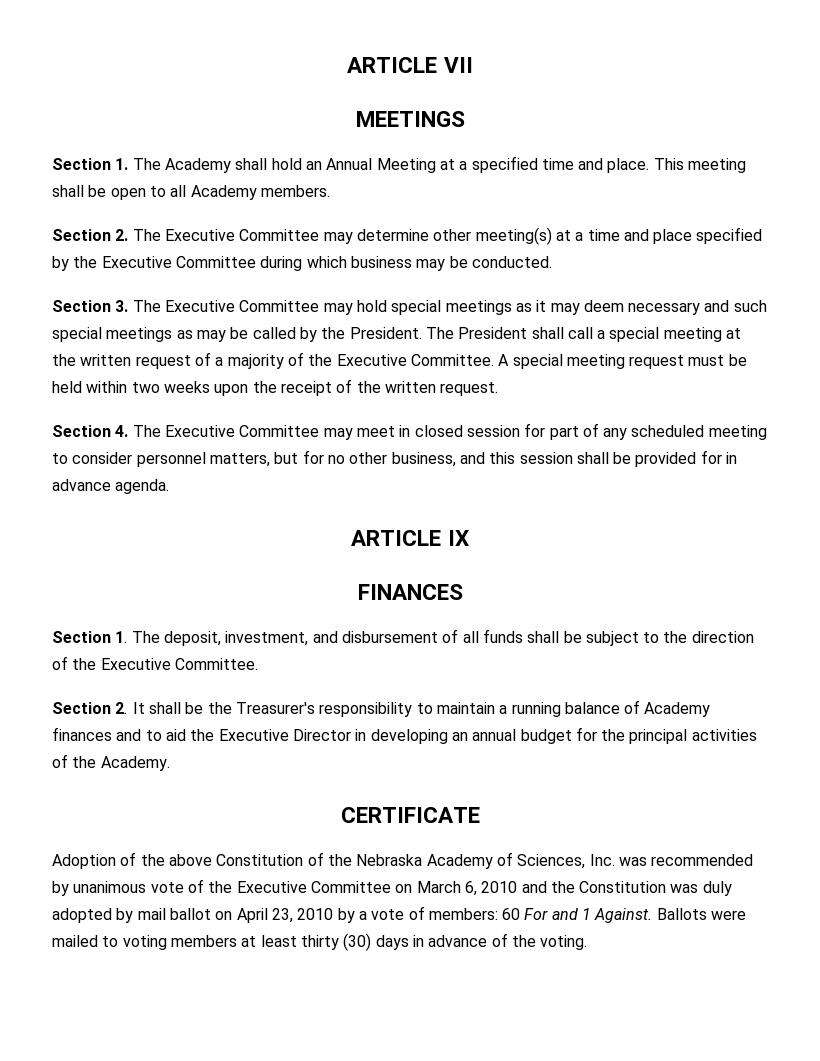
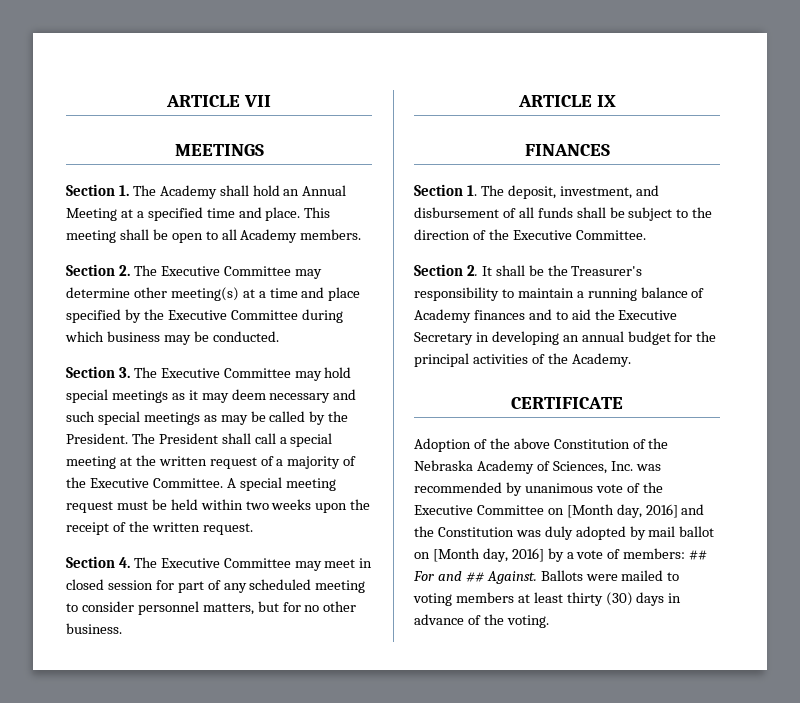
- Section 4. The Executive Committee may meet in closed session for part of any scheduled meeting to consider personnel matters, but for no other business, and this session shall be provided for in advance agenda.
+ Section 4. The Executive Committee may meet in closed session for part of any scheduled meeting to consider personnel matters, but for no other business.
- Section 2. It shall be the Treasurer's responsibility to maintain a running balance of Academy finances and to aid the Executive Director in developing an annual budget for the principal activities of the Academy.
+ Section 2. It shall be the Treasurer's responsibility to maintain a running balance of Academy finances and to aid the Executive Secretary in developing an annual budget for the principal activities of the Academy.
- Adoption of the above Constitution of the Nebraska Academy of Sciences, Inc. was recommended by unanimous vote of the Executive Committee on March 6, 2010 and the Constitution was duly adopted by mail ballot on April 23, 2010 by a vote of members: 60 For and 1 Against.
+ Adoption of the above Constitution of the Nebraska Academy of Sciences, Inc. was recommended by unanimous vote of the Executive Committee on [Month day, 2016] and the Constitution was duly adopted by mail ballot on [Month day, 2016] by a vote of members: ## For and ## Against.

